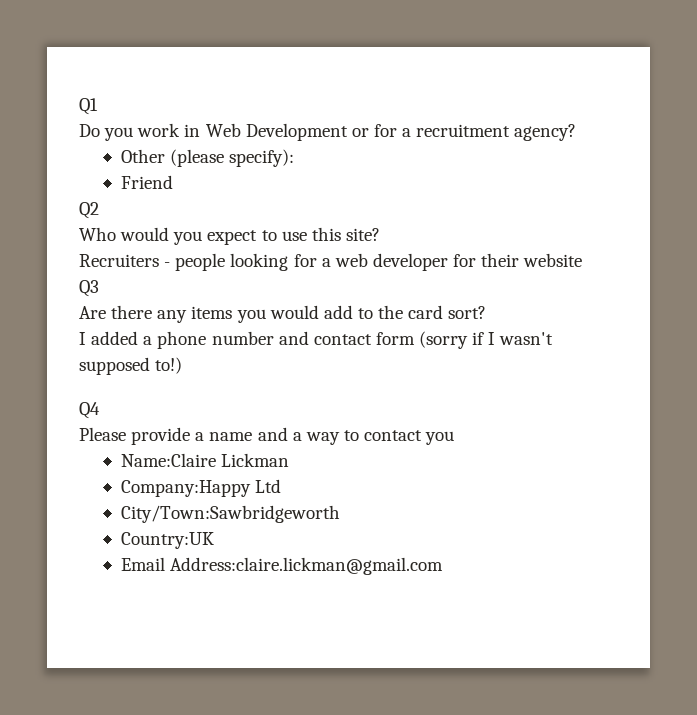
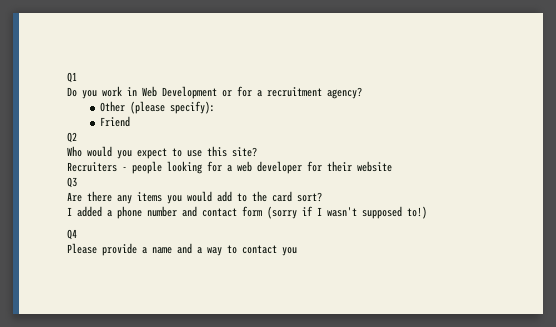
- Name:Claire Lickman
- Company:Happy Ltd
- City/Town:Sawbridgeworth
- Country:UK
- Email Address:claire.lickman@gmail.com

